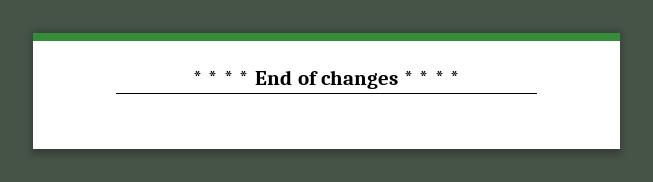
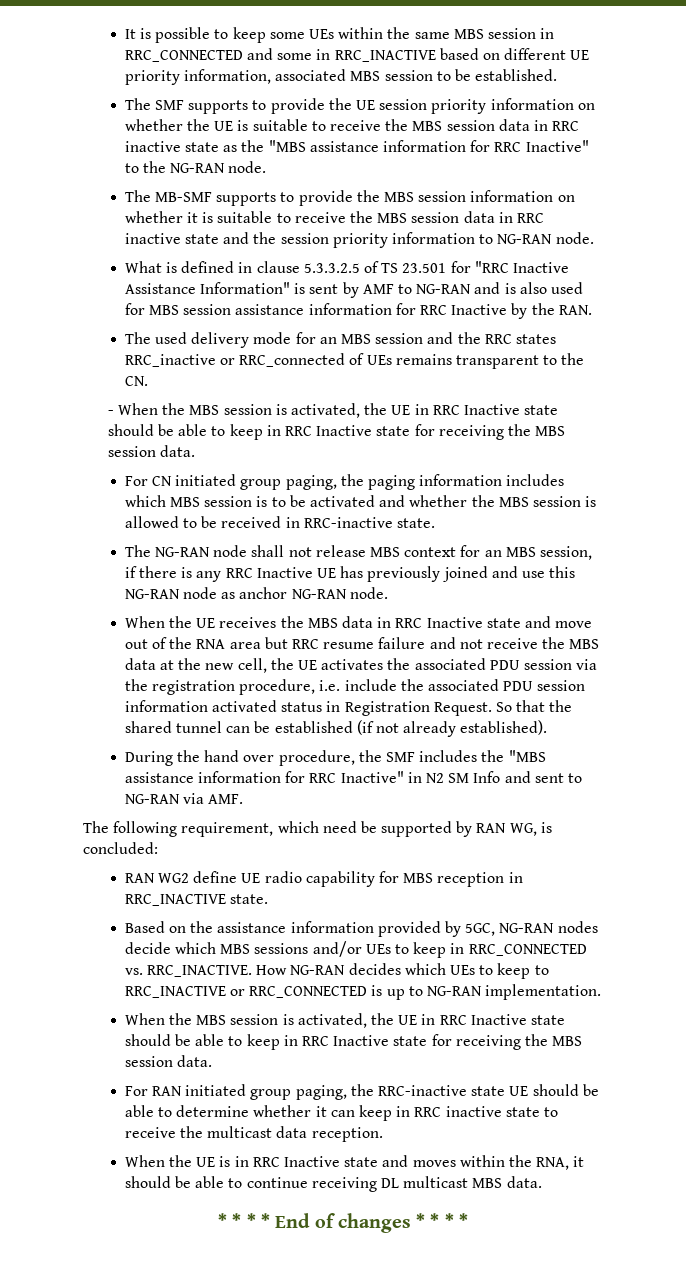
+ It is possible to keep some UEs within the same MBS session in RRC_CONNECTED and some in RRC_INACTIVE based on different UE priority information, associated MBS session to be established.
+ The SMF supports to provide the UE session priority information on whether the UE is suitable to receive the MBS session data in RRC inactive state as the "MBS assistance information for RRC Inactive" to the NG-RAN node.
+ The MB-SMF supports to provide the MBS session information on whether it is suitable to receive the MBS session data in RRC inactive state and the session priority information to NG-RAN node.
+ What is defined in clause 5.3.3.2.5 of TS 23.501 for "RRC Inactive Assistance Information" is sent by AMF to NG-RAN and is also used for MBS session assistance information for RRC Inactive by the RAN.
+ The used delivery mode for an MBS session and the RRC states RRC_inactive or RRC_connected of UEs remains transparent to the CN.
+ - When the MBS session is activated, the UE in RRC Inactive state should be able to keep in RRC Inactive state for receiving the MBS session data.
+ For CN initiated group paging, the paging information includes which MBS session is to be activated and whether the MBS session is allowed to be received in RRC-inactive state.
+ The NG-RAN node shall not release MBS context for an MBS session, if there is any RRC Inactive UE has previously joined and use this NG-RAN node as anchor NG-RAN node.
+ When the UE receives the MBS data in RRC Inactive state and move out of the RNA area but RRC resume failure and not receive the MBS data at the new cell, the UE activates the associated PDU session via the registration procedure, i.e. include the associated PDU session information activated status in Registration Request. So that the shared tunnel can be established (if not already established).
+ During the hand over procedure, the SMF includes the "MBS assistance information for RRC Inactive" in N2 SM Info and sent to NG-RAN via AMF.
+ The following requirement, which need be supported by RAN WG, is concluded:
+ RAN WG2 define UE radio capability for MBS reception in RRC_INACTIVE state.
+ Based on the assistance information provided by 5GC, NG-RAN nodes decide which MBS sessions and/or UEs to keep in RRC_CONNECTED vs. RRC_INACTIVE. How NG-RAN decides which UEs to keep to RRC_INACTIVE or RRC_CONNECTED is up to NG-RAN implementation.
+ When the MBS session is activated, the UE in RRC Inactive state should be able to keep in RRC Inactive state for receiving the MBS session data.
+ For RAN initiated group paging, the RRC-inactive state UE should be able to determine whether it can keep in RRC inactive state to receive the multicast data reception.
+ When the UE is in RRC Inactive state and moves within the RNA, it should be able to continue receiving DL multicast MBS data.

